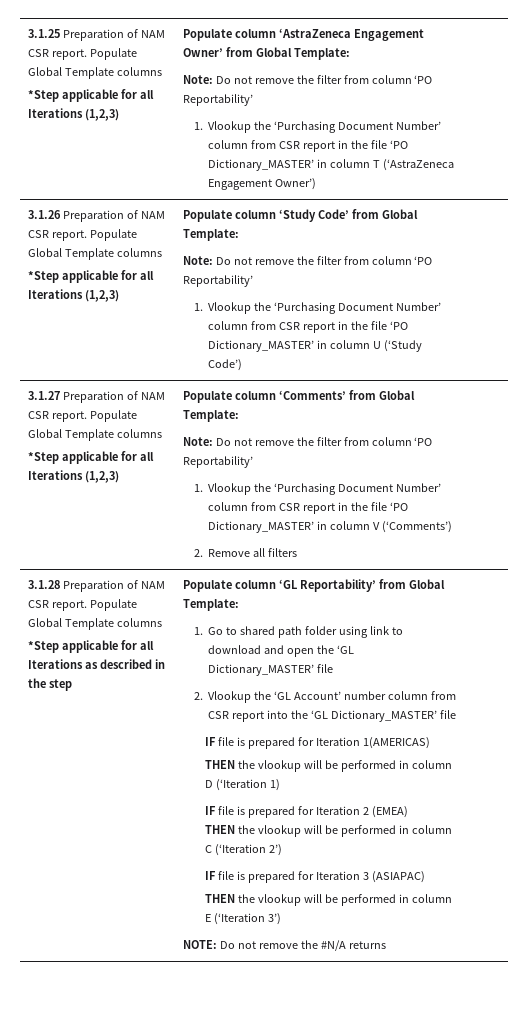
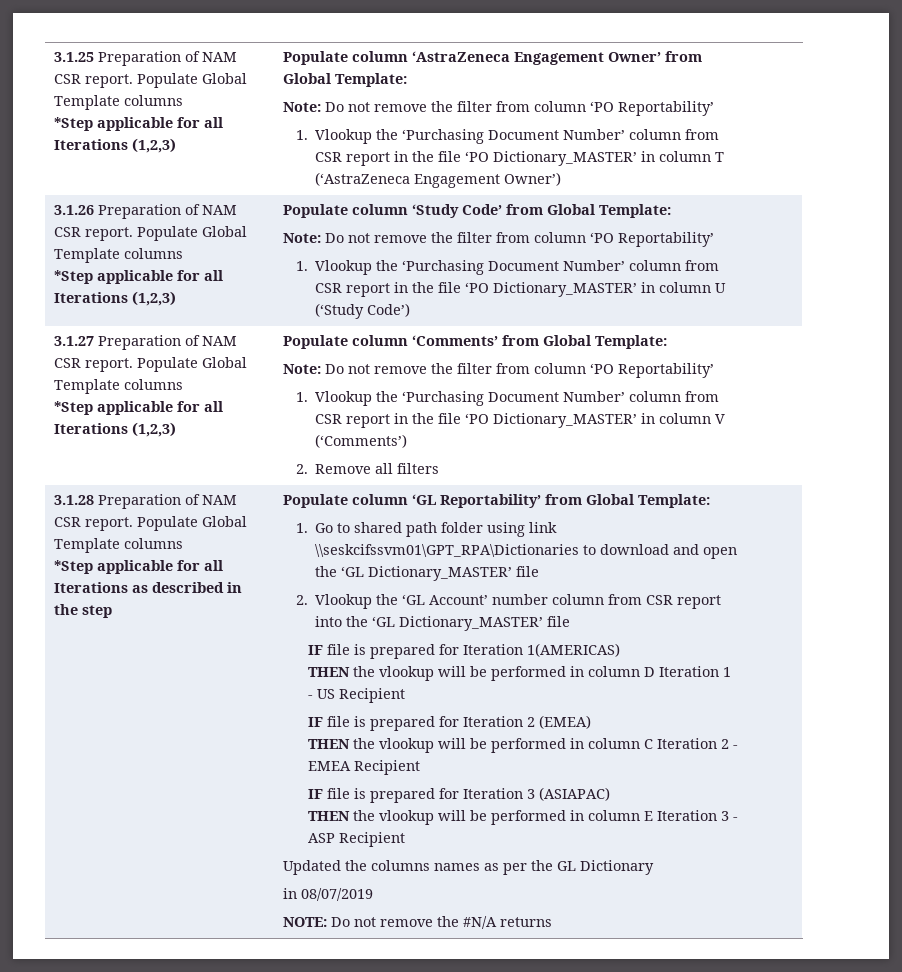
- 1. Go to shared path folder using link to download and open the ‘GL Dictionary_MASTER’ file
+ 1. Go to shared path folder using link \\seskcifssvm01\GPT_RPA\Dictionaries to download and open the ‘GL Dictionary_MASTER’ file
- THEN the vlookup will be performed in column D (‘Iteration 1)
+ THEN the vlookup will be performed in column D Iteration 1 - US Recipient
- THEN the vlookup will be performed in column C (‘Iteration 2’)
+ THEN the vlookup will be performed in column C Iteration 2 - EMEA Recipient
- THEN the vlookup will be performed in column E (‘Iteration 3’)
+ THEN the vlookup will be performed in column E Iteration 3 - ASP Recipient
+ Updated the columns names as per the GL Dictionary
+ in 08/07/2019

